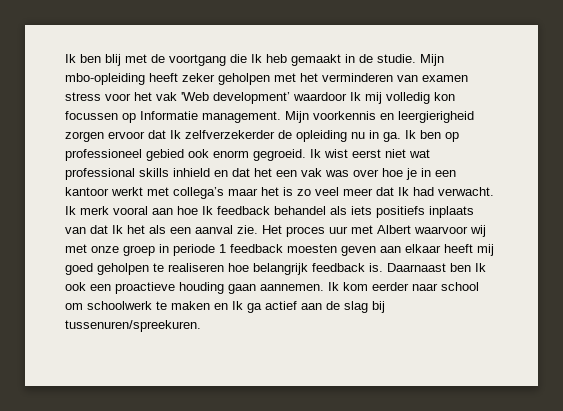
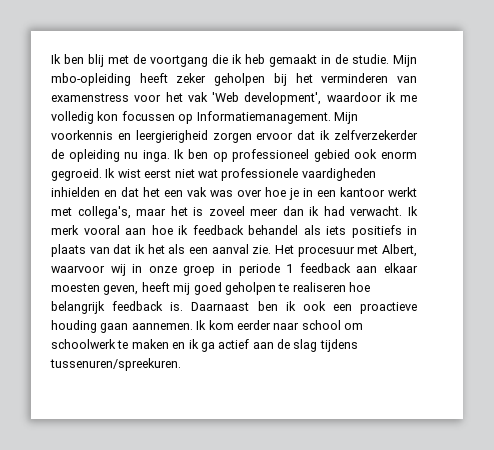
- Ik ben blij met de voortgang die Ik heb gemaakt in de studie.
+ Ik ben blij met de voortgang die ik heb gemaakt in de studie.
- Mijn mbo-opleiding heeft zeker geholpen met het verminderen van examen stress voor het vak 'Web development’ waardoor Ik mij volledig kon focussen op Informatie management.
+ Mijn mbo-opleiding heeft zeker geholpen bij het verminderen van examenstress voor het vak 'Web development', waardoor ik me volledig kon focussen op Informatiemanagement.
- Mijn voorkennis en leergierigheid zorgen ervoor dat Ik zelfverzekerder de opleiding nu in ga.
+ Mijn voorkennis en leergierigheid zorgen ervoor dat ik zelfverzekerder de opleiding nu inga.
- Ik wist eerst niet wat professional skills inhield en dat het een vak was over hoe je in een kantoor werkt met collega’s maar het is zo veel meer dat Ik had verwacht.
+ Ik wist eerst niet wat professionele vaardigheden inhielden en dat het een vak was over hoe je in een kantoor werkt met collega's, maar het is zoveel meer dan ik had verwacht.
- Ik merk vooral aan hoe Ik feedback behandel als iets positiefs inplaats van dat Ik het als een aanval zie.
+ Ik merk vooral aan hoe ik feedback behandel als iets positiefs in plaats van dat ik het als een aanval zie.
- Het proces uur met Albert waarvoor wij met onze groep in periode 1 feedback moesten geven aan elkaar heeft mij goed geholpen te realiseren hoe belangrijk feedback is.
+ Het procesuur met Albert, waarvoor wij in onze groep in periode 1 feedback aan elkaar moesten geven, heeft mij goed geholpen te realiseren hoe belangrijk feedback is.
- Daarnaast ben Ik ook een proactieve houding gaan aannemen.
+ Daarnaast ben ik ook een proactieve houding gaan aannemen.
- Ik kom eerder naar school om schoolwerk te maken en Ik ga actief aan de slag bij tussenuren/spreekuren.
+ Ik kom eerder naar school om schoolwerk te maken en ik ga actief aan de slag tijdens tussenuren/spreekuren.

